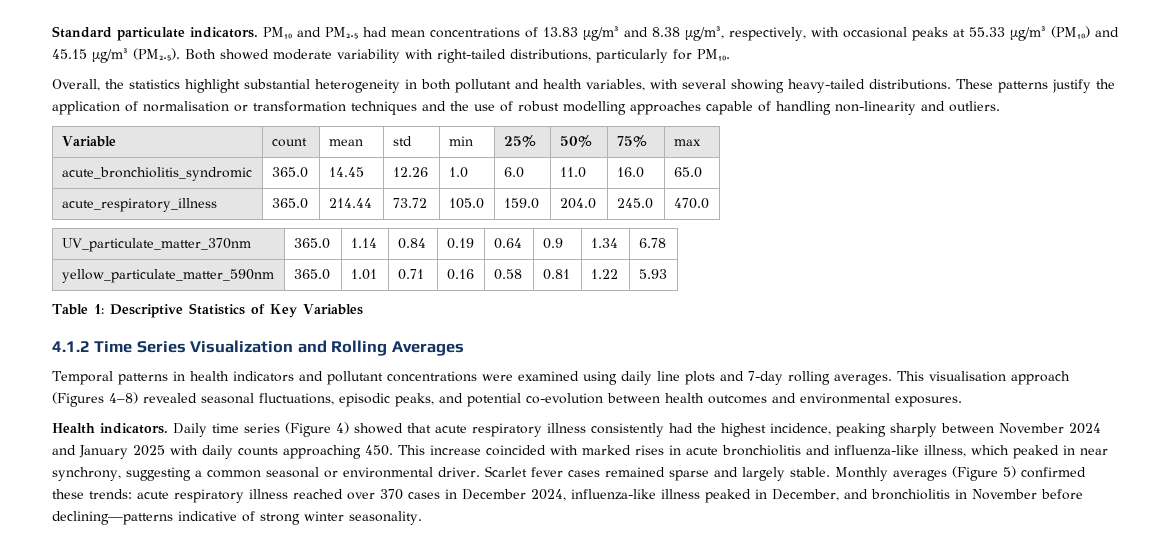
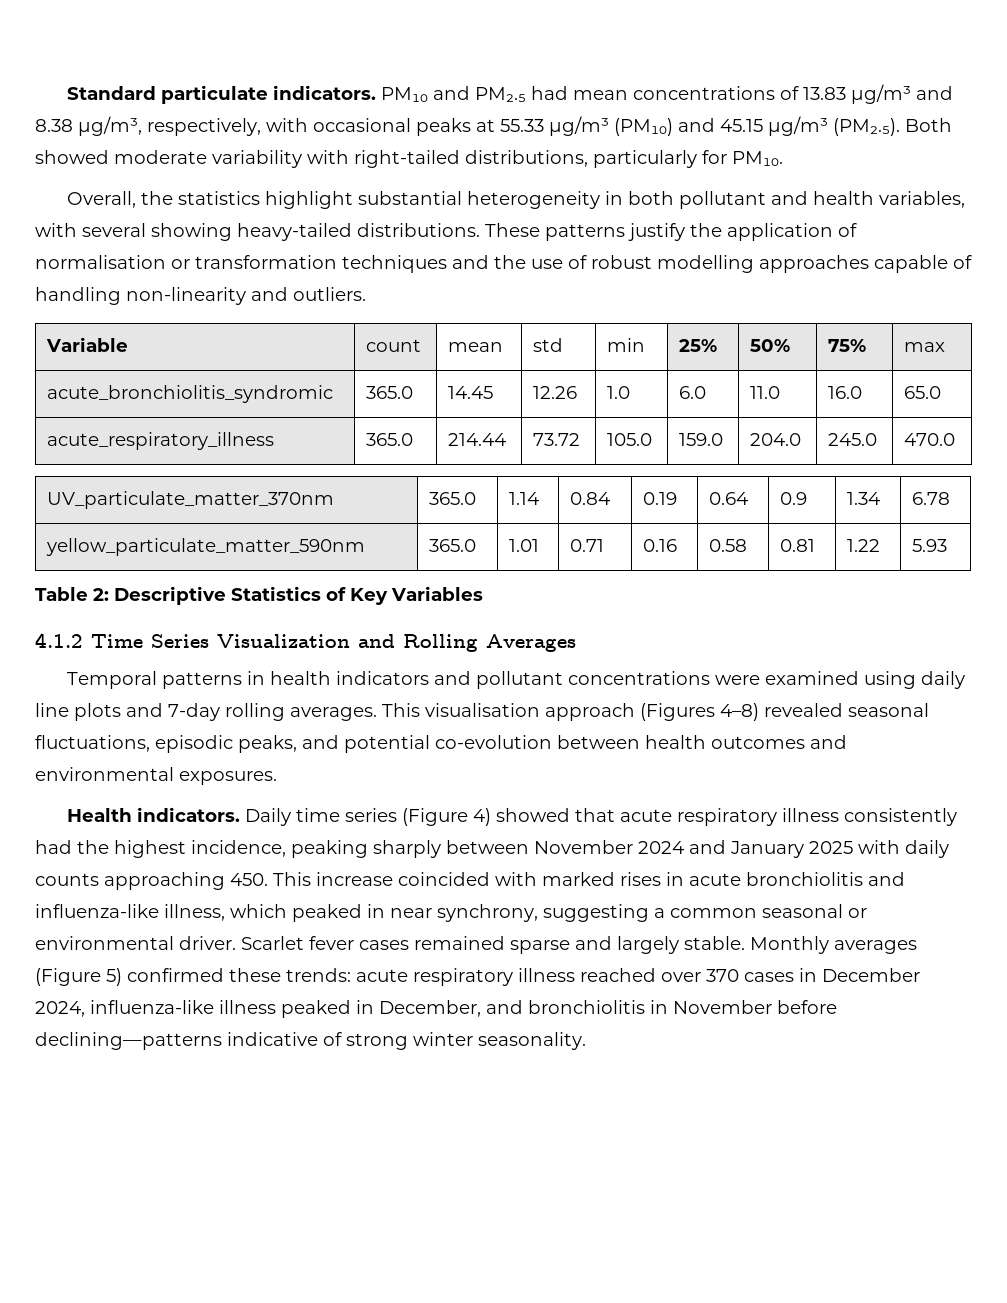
- Table 1: Descriptive Statistics of Key Variables
+ Table 2: Descriptive Statistics of Key Variables

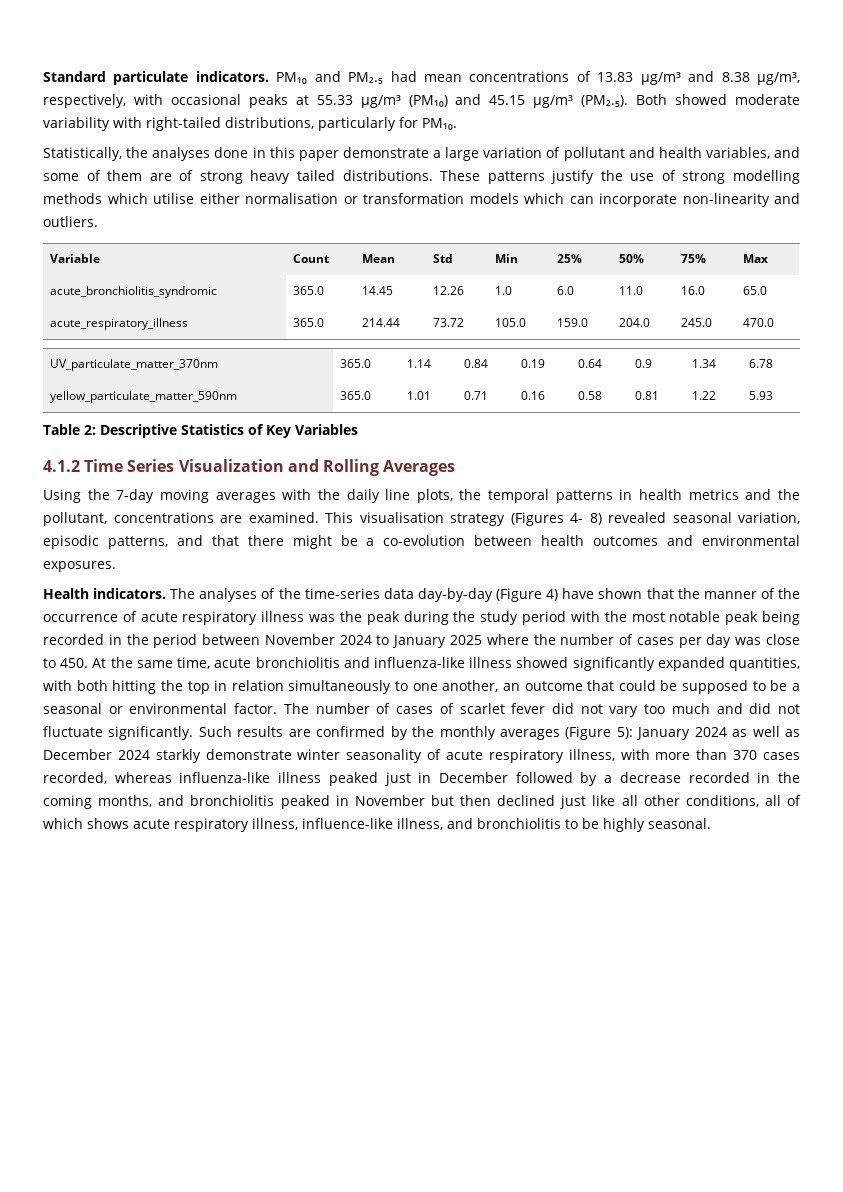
- Overall, the statistics highlight substantial heterogeneity in both pollutant and health variables, with several showing heavy-tailed distributions.
+ Statistically, the analyses done in this paper demonstrate a large variation of pollutant and health variables, and some of them are of strong heavy tailed distributions.
- These patterns justify the application of normalisation or transformation techniques and the use of robust modelling approaches capable of handling non-linearity and outliers.
+ These patterns justify the use of strong modelling methods which utilise either normalisation or transformation models which can incorporate non-linearity and outliers.
- Variable | count | mean | std | min | 25% | 50% | 75% | max
+ Variable | Count | Mean | Std | Min | 25% | 50% | 75% | Max
- Temporal patterns in health indicators and pollutant concentrations were examined using daily line plots and 7-day rolling averages. This visualisation approach (Figures 4–8) revealed seasonal fluctuations, episodic peaks, and potential co-evolution between health outcomes and environmental exposures.
+ Using the 7-day moving averages with the daily line plots, the temporal patterns in health metrics and the pollutant, concentrations are examined. This visualisation strategy (Figures 4- 8) revealed seasonal variation, episodic patterns, and that there might be a co-evolution between health outcomes and environmental exposures.
- Daily time series (Figure 4) showed that acute respiratory illness consistently had the highest incidence, peaking sharply between November 2024 and January 2025 with daily counts approaching 450. This increase coincided with marked rises in acute bronchiolitis and influenza-like illness, which peaked in near synchrony, suggesting a common seasonal or environmental driver. Scarlet fever cases remained sparse and largely stable. Monthly averages (Figure 5) confirmed these trends: acute respiratory illness reached over 370 cases in December 2024, influenza-like illness peaked in December, and bronchiolitis in November before declining—patterns indicative of strong winter seasonality.
+ The analyses of the time-series data day-by-day (Figure 4) have shown that the manner of the occurrence of acute respiratory illness was the peak during the study period with the most notable peak being recorded in the period between November 2024 to January 2025 where the number of cases per day was close to 450. At the same time, acute bronchiolitis and influenza-like illness showed significantly expanded quantities, with both hitting the top in relation simultaneously to one another, an outcome that could be supposed to be a seasonal or environmental factor. The number of cases of scarlet fever did not vary too much and did not fluctuate significantly. Such results are confirmed by the monthly averages (Figure 5): January 2024 as well as December 2024 starkly demonstrate winter seasonality of acute respiratory illness, with more than 370 cases recorded, whereas influenza-like illness peaked just in December followed by a decrease recorded in the coming months, and bronchiolitis peaked in November but then declined just like all other conditions, all of which shows acute respiratory illness, influence-like illness, and bronchiolitis to be highly seasonal.

